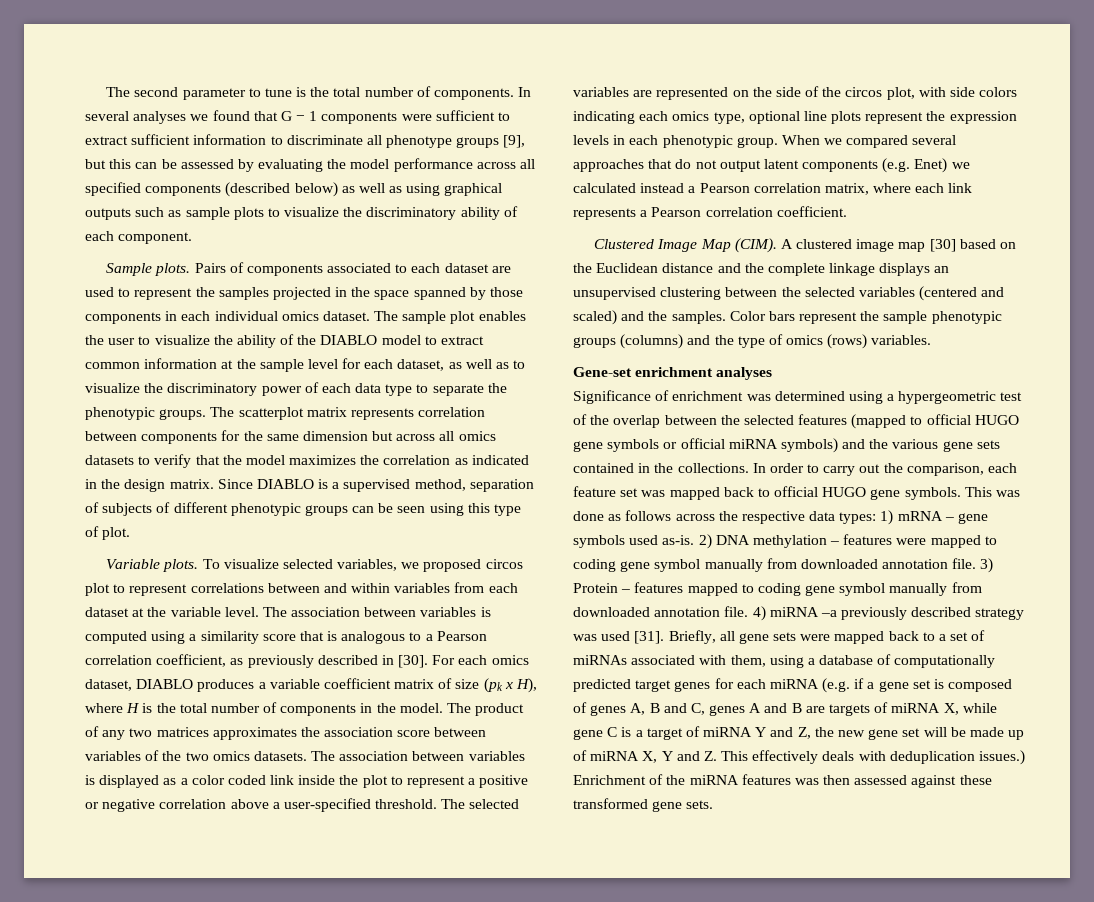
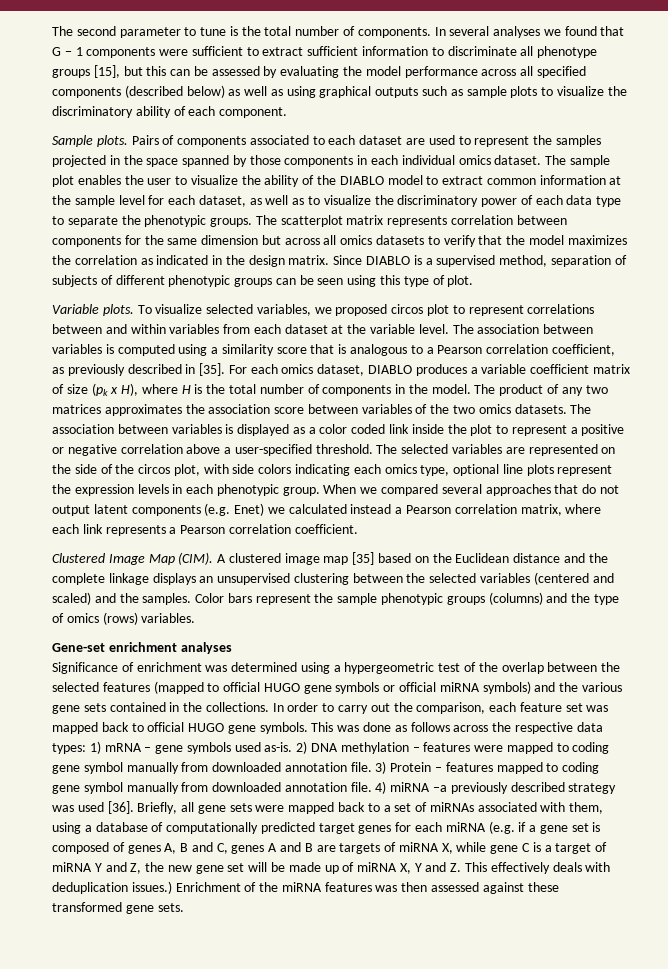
- In several analyses we found that G − 1 components were sufficient to extract sufficient information to discriminate all phenotype groups [9], but this can be assessed by evaluating the model performance across all specified components (described below) as well as using graphical outputs such as sample plots to visualize the discriminatory ability of each component.
+ In several analyses we found that G − 1 components were sufficient to extract sufficient information to discriminate all phenotype groups [15], but this can be assessed by evaluating the model performance across all specified components (described below) as well as using graphical outputs such as sample plots to visualize the discriminatory ability of each component.
- The association between variables is computed using a similarity score that is analogous to a Pearson correlation coefficient, as previously described in [30].
+ The association between variables is computed using a similarity score that is analogous to a Pearson correlation coefficient, as previously described in [35].
- A clustered image map [30] based on the Euclidean distance and the complete linkage displays an unsupervised clustering between the selected variables (centered and scaled) and the samples.
+ A clustered image map [35] based on the Euclidean distance and the complete linkage displays an unsupervised clustering between the selected variables (centered and scaled) and the samples.
- 4) miRNA –a previously described strategy was used [31].
+ 4) miRNA –a previously described strategy was used [36].

